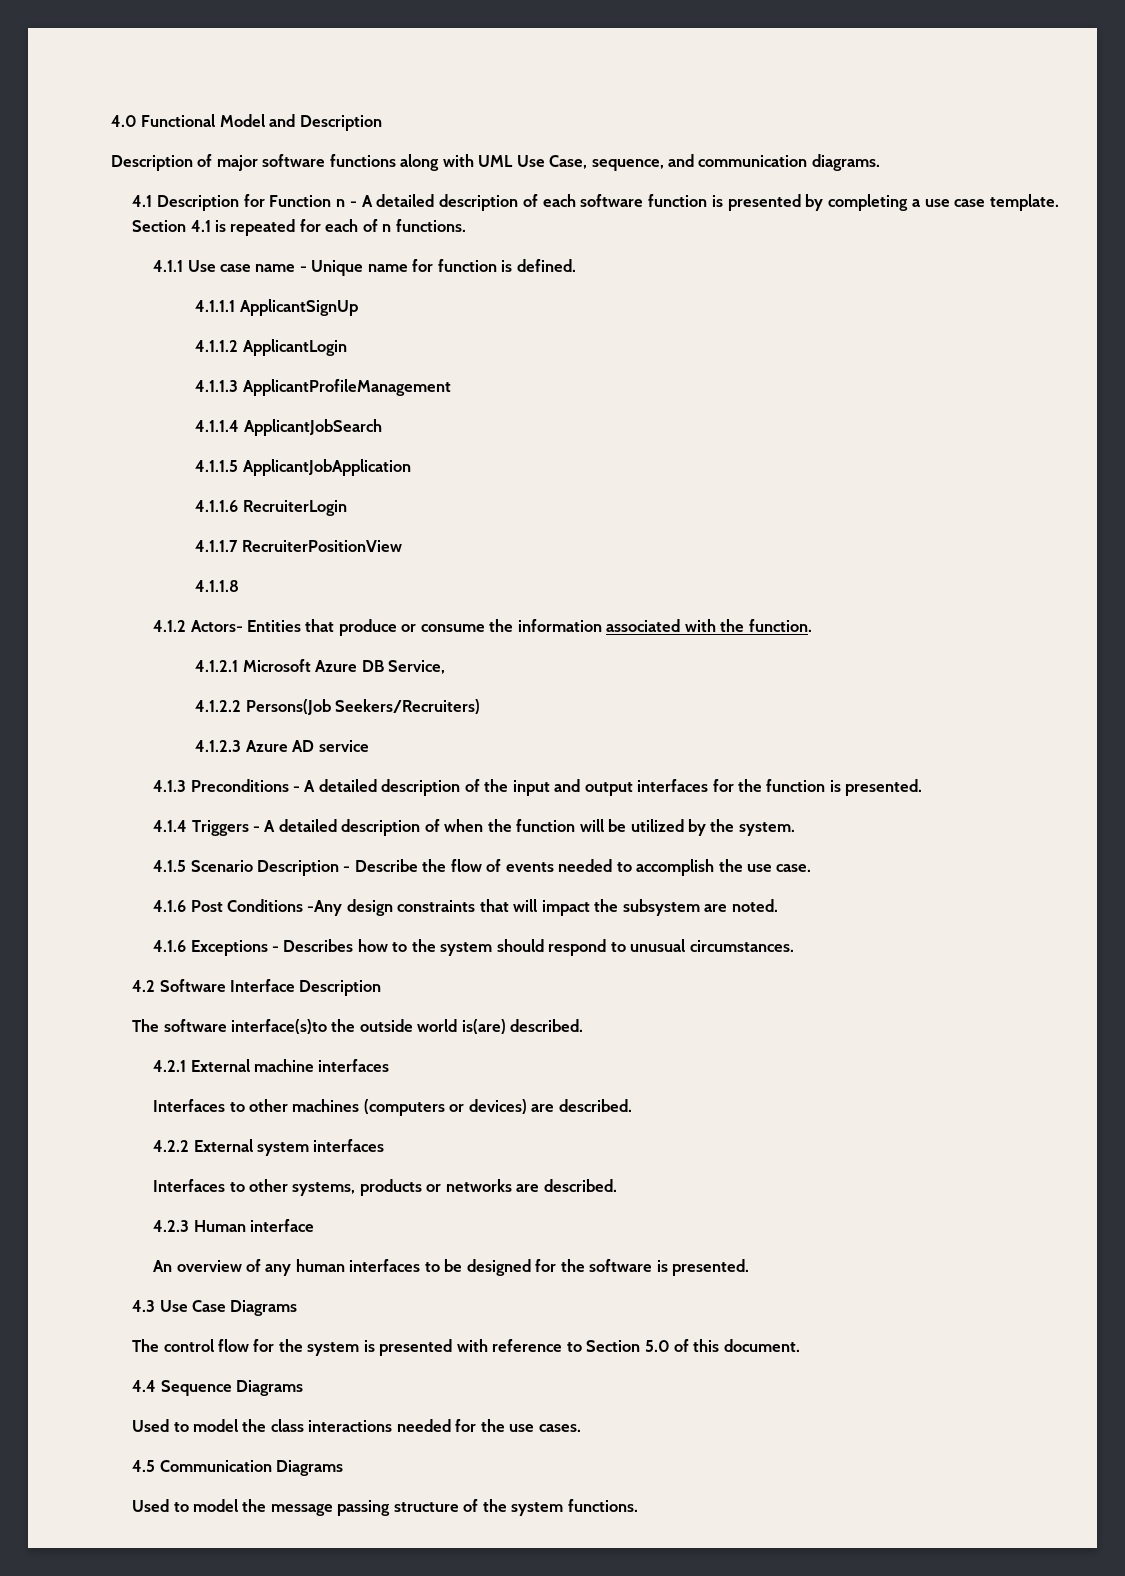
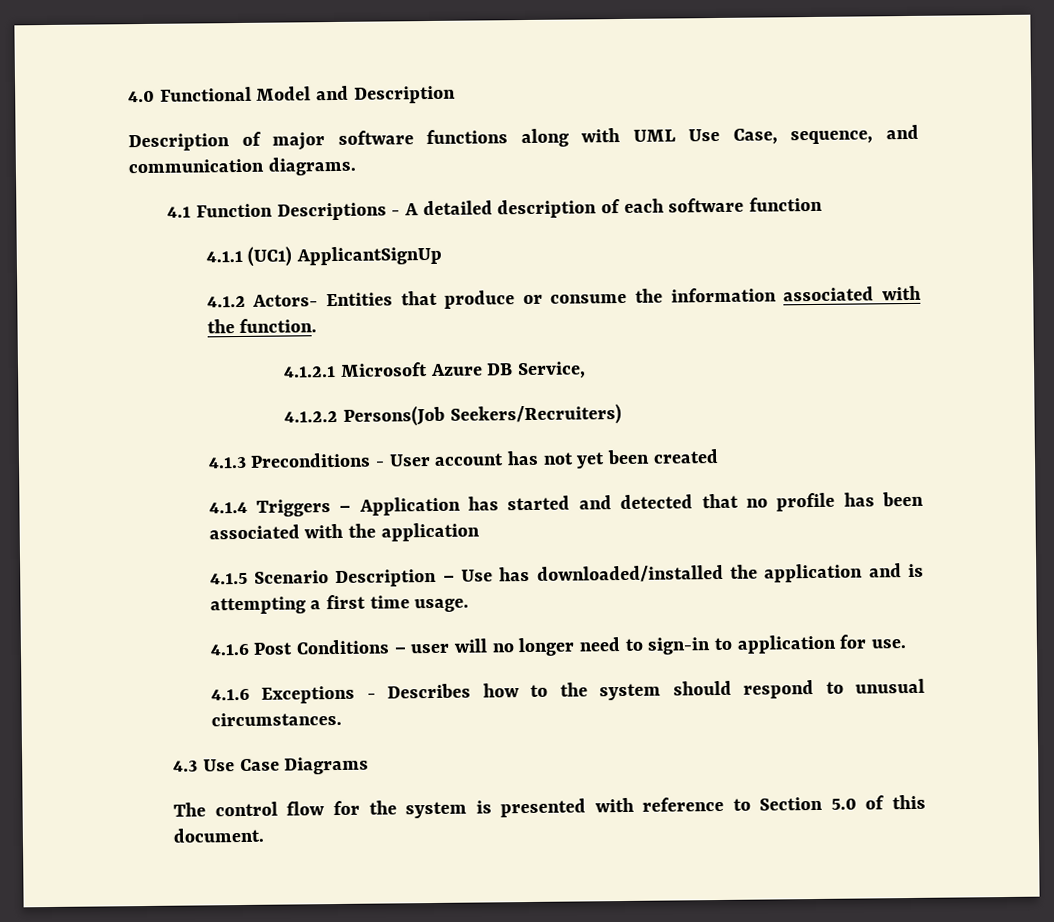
- 4.1 Description for Function n - A detailed description of each software function is presented by completing a use case template. Section 4.1 is repeated for each of n functions.
- 4.1.1 Use case name - Unique name for function is defined.
- 4.1.1.1 ApplicantSignUp
- 4.1.1.2 ApplicantLogin
- 4.1.1.3 ApplicantProfileManagement
- 4.1.1.4 ApplicantJobSearch
- 4.1.1.5 ApplicantJobApplication
- 4.1.1.6 RecruiterLogin
- 4.1.1.7 RecruiterPositionView
- 4.1.1.8
+ 4.1 Function Descriptions - A detailed description of each software function
+ 4.1.1 (UC1) ApplicantSignUp
- 4.1.2.3 Azure AD service
- 4.1.3 Preconditions - A detailed description of the input and output interfaces for the function is presented.
- 4.1.4 Triggers - A detailed description of when the function will be utilized by the system.
- 4.1.5 Scenario Description - Describe the flow of events needed to accomplish the use case.
- 4.1.6 Post Conditions -Any design constraints that will impact the subsystem are noted.
+ 4.1.3 Preconditions - User account has not yet been created
+ 4.1.4 Triggers – Application has started and detected that no profile has been associated with the application
+ 4.1.5 Scenario Description – Use has downloaded/installed the application and is attempting a first time usage.
+ 4.1.6 Post Conditions – user will no longer need to sign-in to application for use.
- 4.2 Software Interface Description
- The software interface(s)to the outside world is(are) described.
- 4.2.1 External machine interfaces
- Interfaces to other machines (computers or devices) are described.
- 4.2.2 External system interfaces
- Interfaces to other systems, products or networks are described.
- 4.2.3 Human interface
- An overview of any human interfaces to be designed for the software is presented.
- 4.4 Sequence Diagrams
- Used to model the class interactions needed for the use cases.
- 4.5 Communication Diagrams
- Used to model the message passing structure of the system functions.

